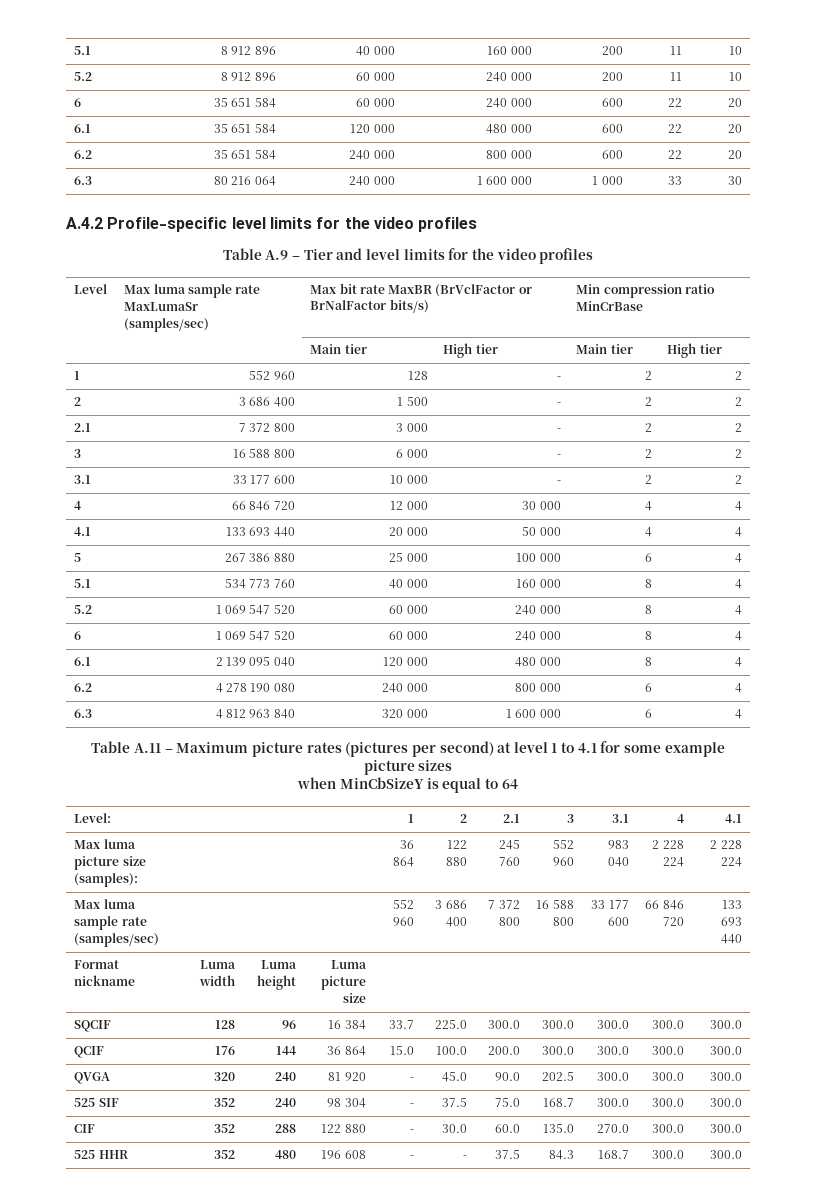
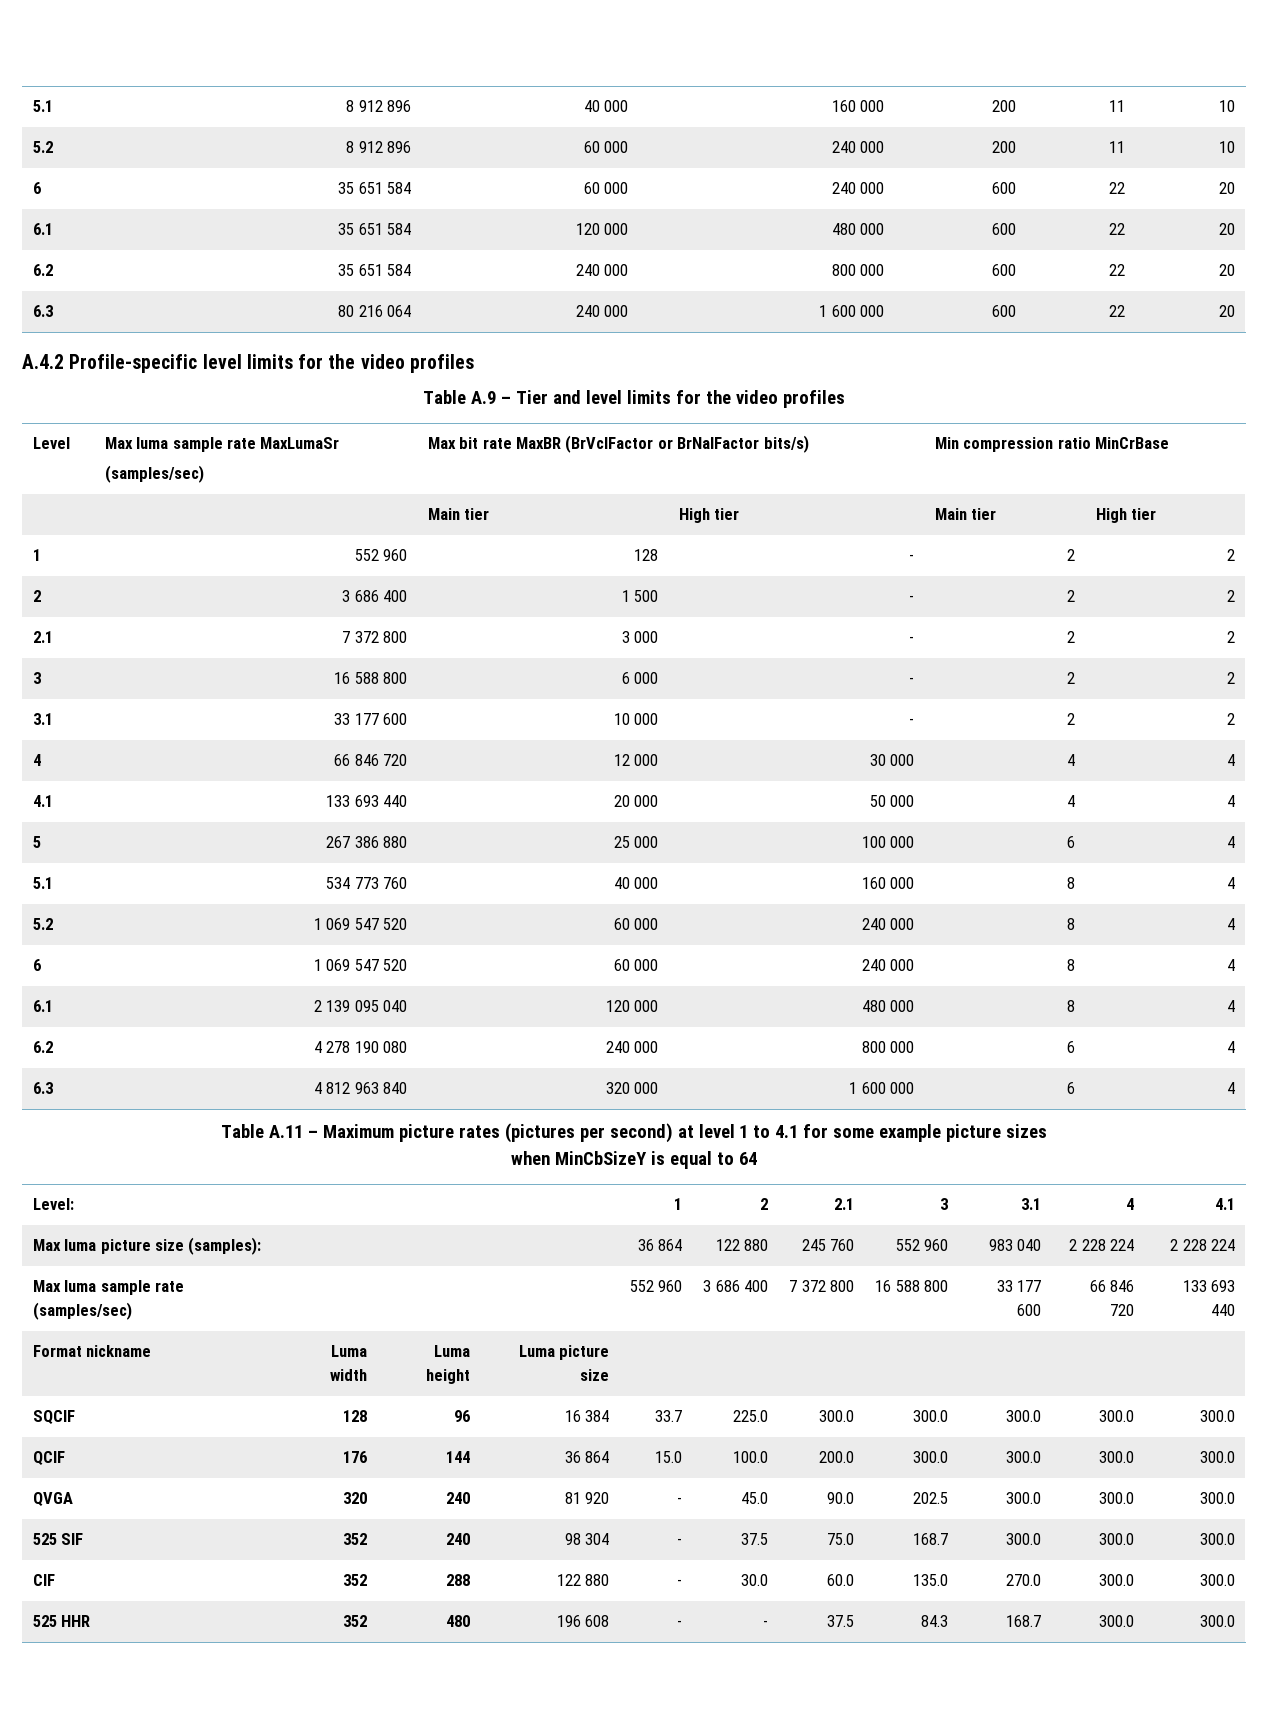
- 6.3 | 80 216 064 | 240 000 | 1 600 000 | 1 000 | 33 | 30
+ 6.3 | 80 216 064 | 240 000 | 1 600 000 | 600 | 22 | 20

